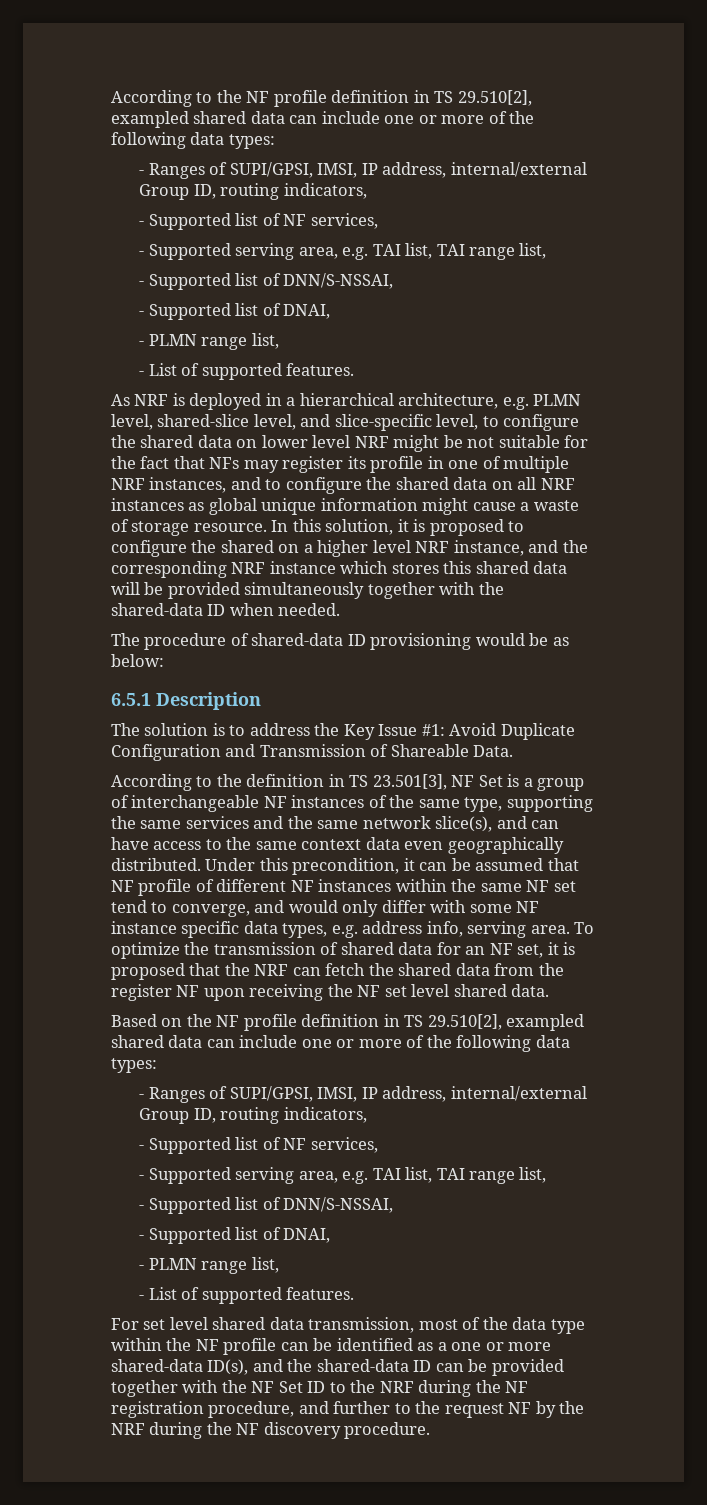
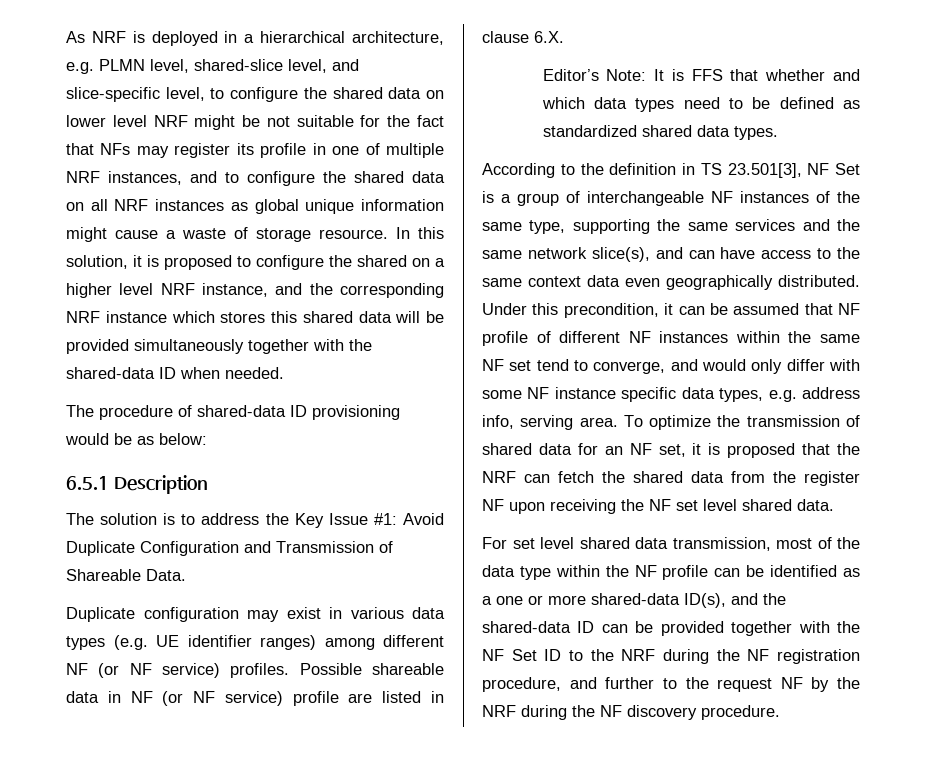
- According to the NF profile definition in TS 29.510[2], exampled shared data can include one or more of the following data types:
- - Ranges of SUPI/GPSI, IMSI, IP address, internal/external Group ID, routing indicators,
- - Supported list of NF services,
- - Supported serving area, e.g. TAI list, TAI range list,
- - Supported list of DNN/S-NSSAI,
- - Supported list of DNAI,
- - PLMN range list,
- - List of supported features.
+ Duplicate configuration may exist in various data types (e.g. UE identifier ranges) among different NF (or NF service) profiles. Possible shareable data in NF (or NF service) profile are listed in clause 6.X.
+ Editor’s Note: It is FFS that whether and which data types need to be defined as standardized shared data types.
- Based on the NF profile definition in TS 29.510[2], exampled shared data can include one or more of the following data types:
- - Ranges of SUPI/GPSI, IMSI, IP address, internal/external Group ID, routing indicators,
- - Supported list of NF services,
- - Supported serving area, e.g. TAI list, TAI range list,
- - Supported list of DNN/S-NSSAI,
- - Supported list of DNAI,
- - PLMN range list,
- - List of supported features.

